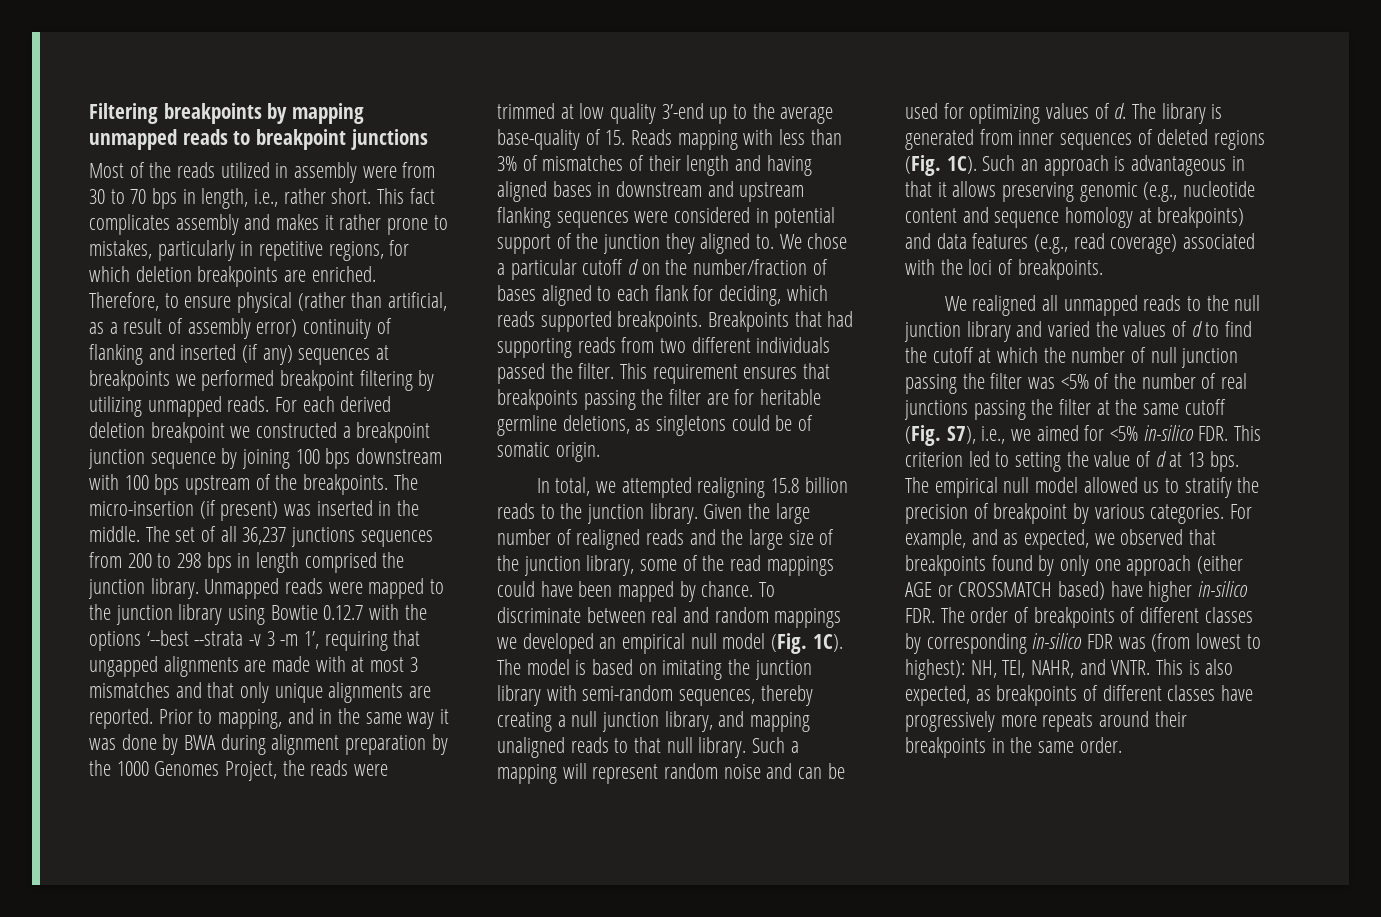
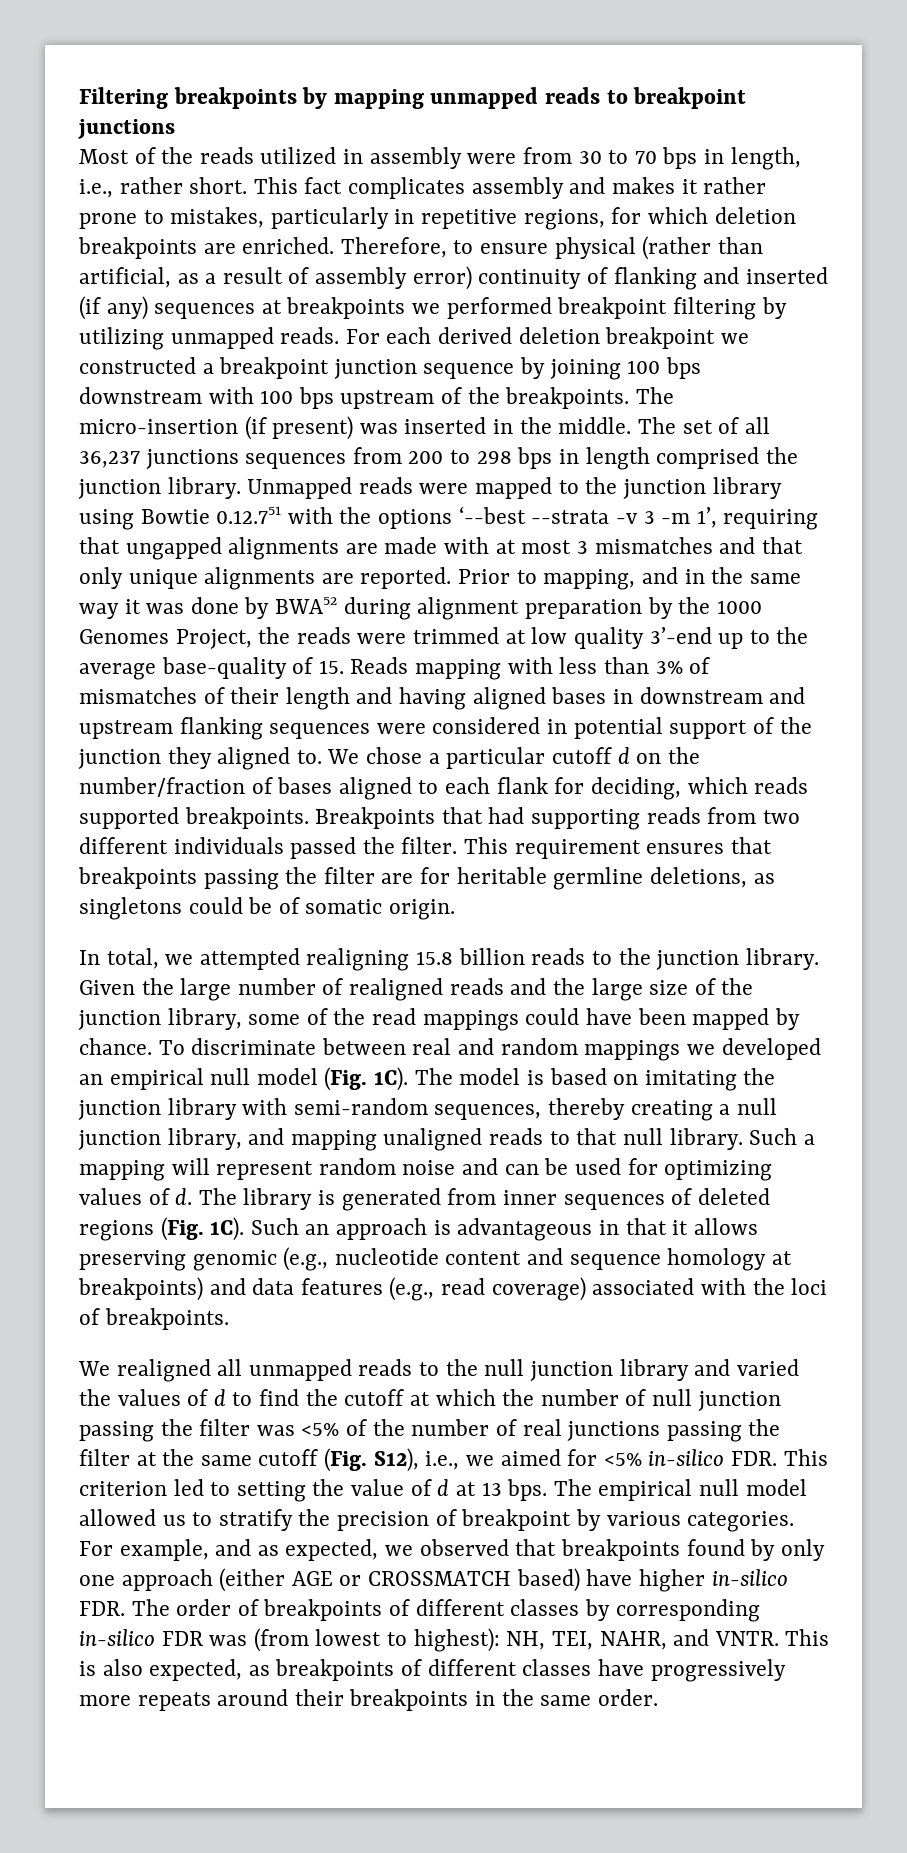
- Unmapped reads were mapped to the junction library using Bowtie 0.12.7 with the options ‘--best --strata -v 3 -m 1’, requiring that ungapped alignments are made with at most 3 mismatches and that only unique alignments are reported.
+ Unmapped reads were mapped to the junction library using Bowtie 0.12.751 with the options ‘--best --strata -v 3 -m 1’, requiring that ungapped alignments are made with at most 3 mismatches and that only unique alignments are reported.
- Prior to mapping, and in the same way it was done by BWA during alignment preparation by the 1000 Genomes Project, the reads were trimmed at low quality 3’-end up to the average base-quality of 15. Reads mapping with less than 3% of mismatches of their length and having aligned bases in downstream and upstream flanking sequences were considered in potential support of the junction they aligned to.
+ Prior to mapping, and in the same way it was done by BWA52 during alignment preparation by the 1000 Genomes Project, the reads were trimmed at low quality 3’-end up to the average base-quality of 15. Reads mapping with less than 3% of mismatches of their length and having aligned bases in downstream and upstream flanking sequences were considered in potential support of the junction they aligned to.
- We realigned all unmapped reads to the null junction library and varied the values of d to find the cutoff at which the number of null junction passing the filter was <5% of the number of real junctions passing the filter at the same cutoff (Fig. S7), i.e., we aimed for <5% in-silico FDR. This criterion led to setting the value of d at 13 bps.
+ We realigned all unmapped reads to the null junction library and varied the values of d to find the cutoff at which the number of null junction passing the filter was <5% of the number of real junctions passing the filter at the same cutoff (Fig. S12), i.e., we aimed for <5% in-silico FDR. This criterion led to setting the value of d at 13 bps.

